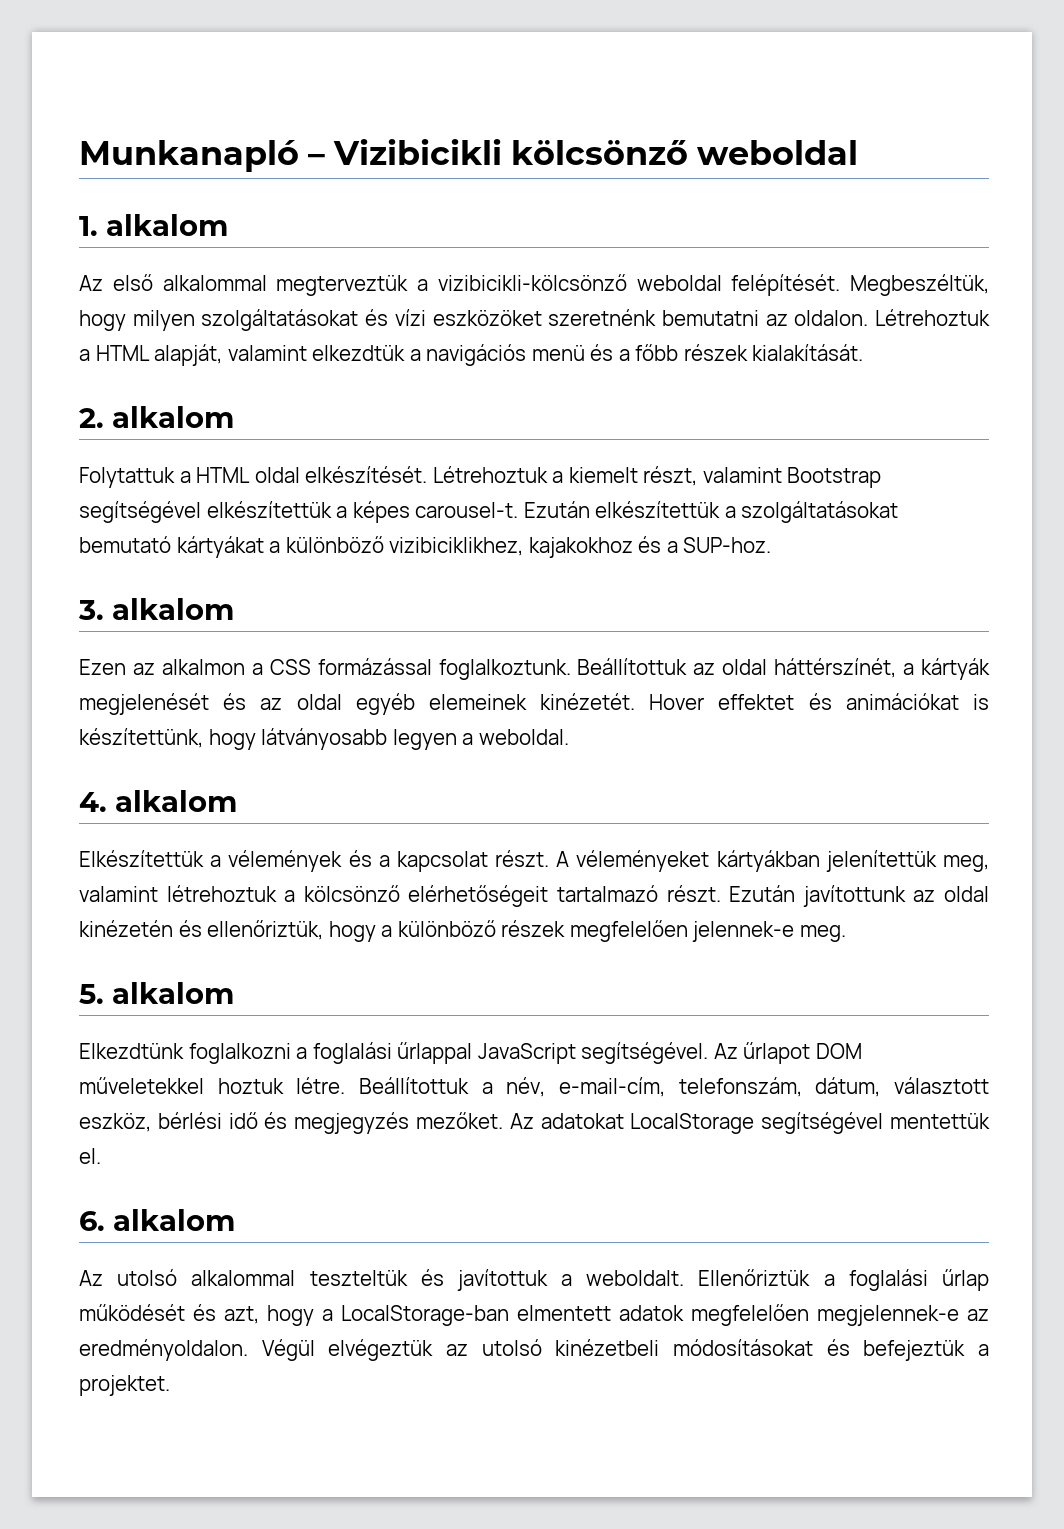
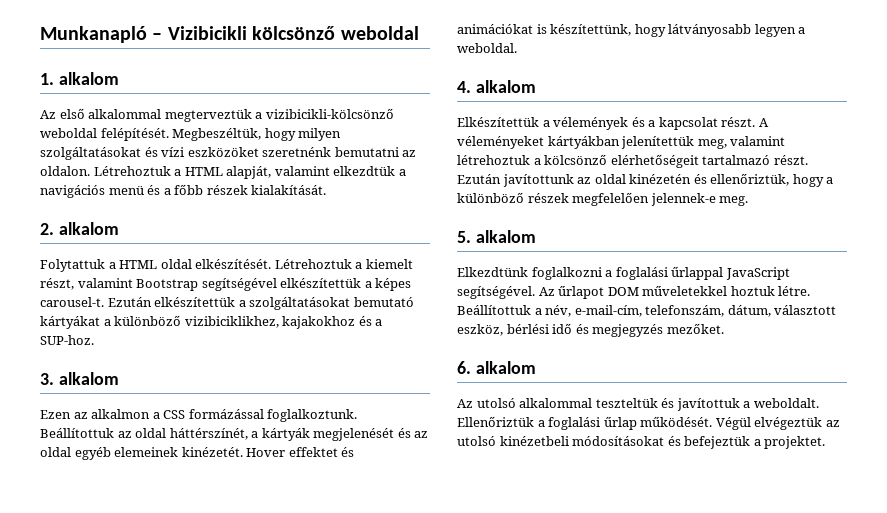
- Az adatokat LocalStorage segítségével mentettük el.
- Ellenőriztük a foglalási űrlap működését és azt, hogy a LocalStorage-ban elmentett adatok megfelelően megjelennek-e az eredményoldalon.
+ Ellenőriztük a foglalási űrlap működését.

